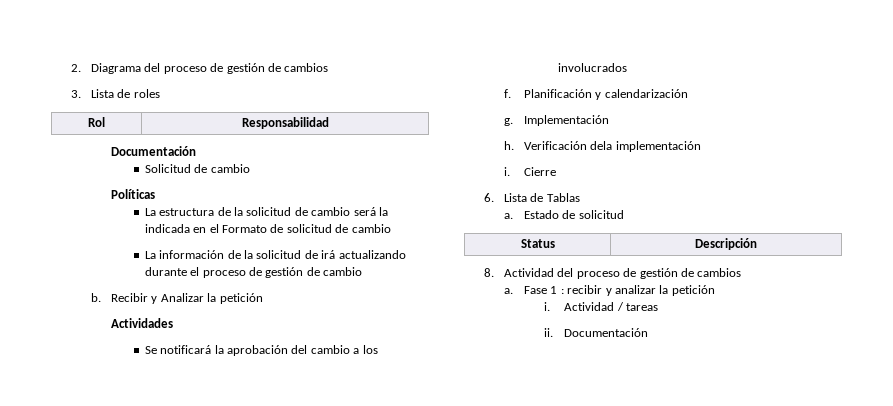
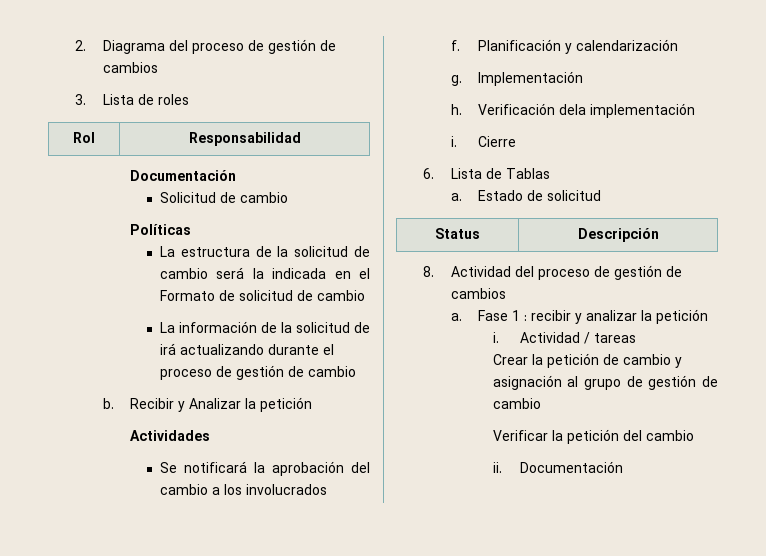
+ Crear la petición de cambio y asignación al grupo de gestión de cambio
+ Verificar la petición del cambio

